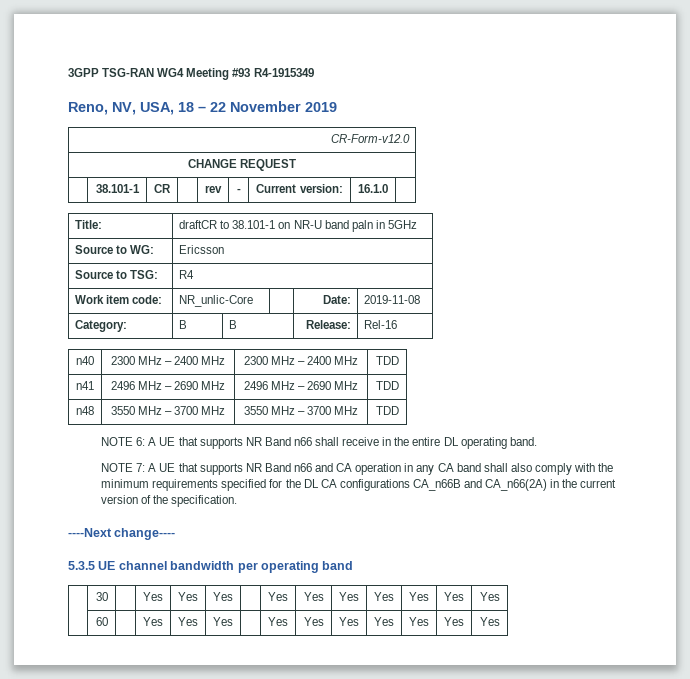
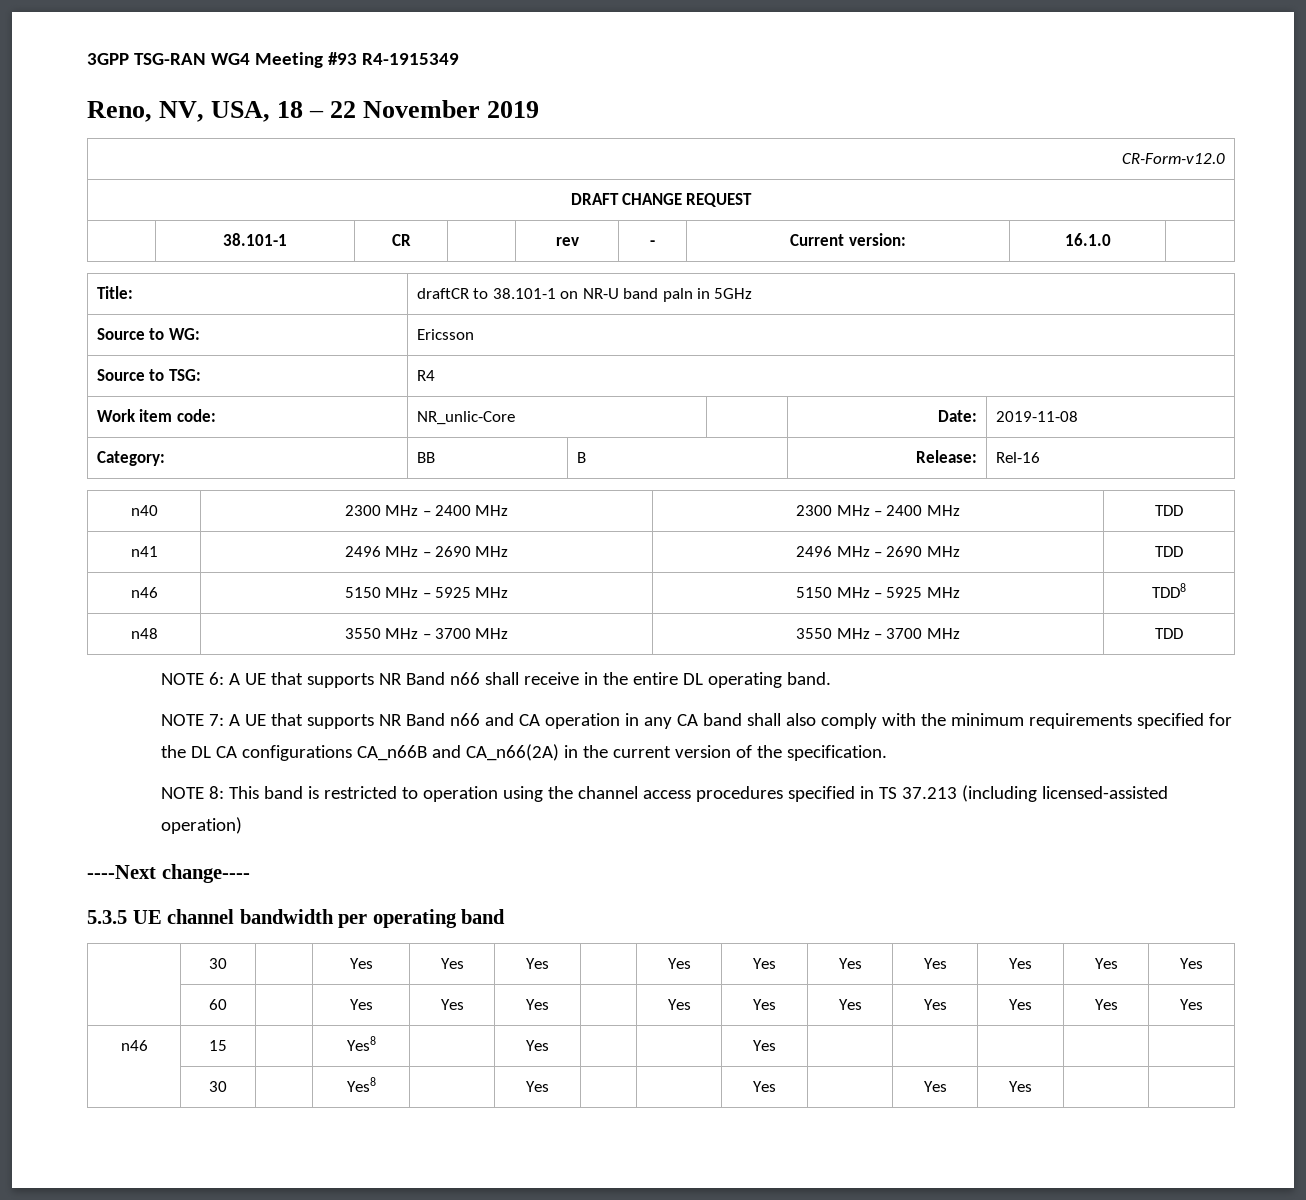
- CHANGE REQUEST
+ DRAFT CHANGE REQUEST
- Category: | B | B | Release: | Rel-16
+ Category: | BB | B | Release: | Rel-16
+ n46 | 5150 MHz – 5925 MHz | 5150 MHz – 5925 MHz | TDD8
+ NOTE 8: This band is restricted to operation using the channel access procedures specified in TS 37.213 (including licensed-assisted operation)
+ n46 | 15 | | Yes8 | | Yes | | | Yes | | | | |
+ | 30 | | Yes8 | | Yes | | | Yes | | Yes | Yes | |

